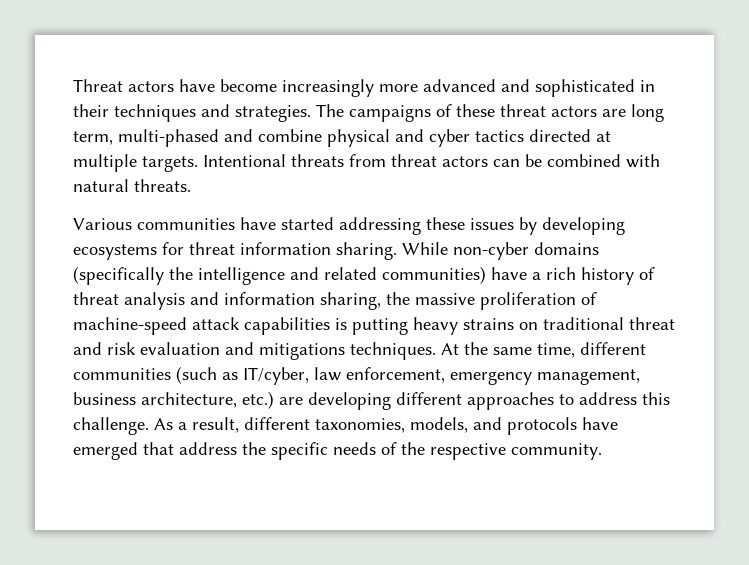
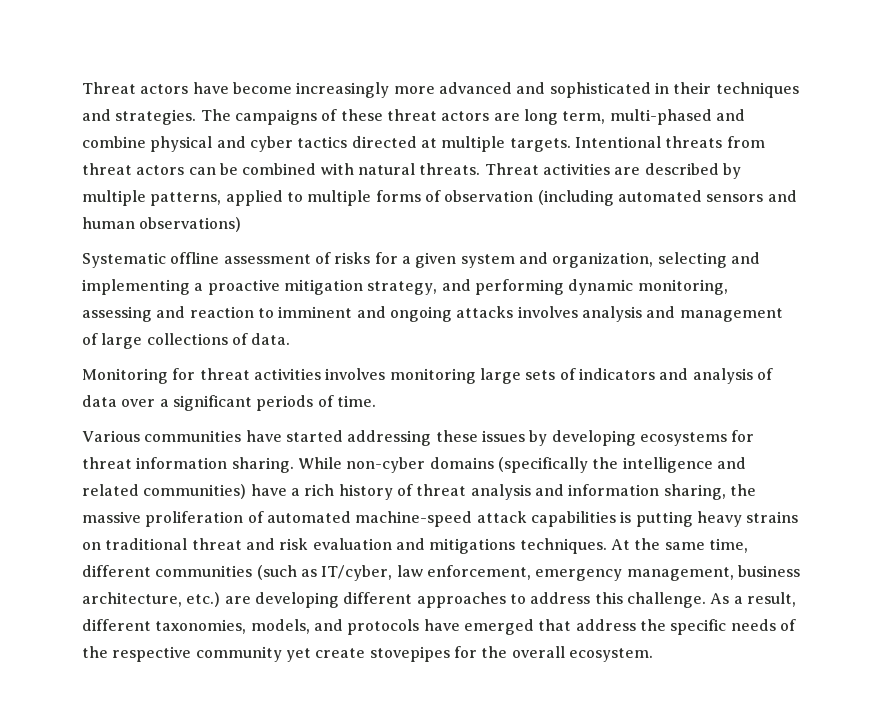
+ Threat activities are described by multiple patterns, applied to multiple forms of observation (including automated sensors and human observations)
+ Systematic offline assessment of risks for a given system and organization, selecting and implementing a proactive mitigation strategy, and performing dynamic monitoring, assessing and reaction to imminent and ongoing attacks involves analysis and management of large collections of data.
+ Monitoring for threat activities involves monitoring large sets of indicators and analysis of data over a significant periods of time.
- While non-cyber domains (specifically the intelligence and related communities) have a rich history of threat analysis and information sharing, the massive proliferation of machine-speed attack capabilities is putting heavy strains on traditional threat and risk evaluation and mitigations techniques.
+ While non-cyber domains (specifically the intelligence and related communities) have a rich history of threat analysis and information sharing, the massive proliferation of automated machine-speed attack capabilities is putting heavy strains on traditional threat and risk evaluation and mitigations techniques.
- As a result, different taxonomies, models, and protocols have emerged that address the specific needs of the respective community.
+ As a result, different taxonomies, models, and protocols have emerged that address the specific needs of the respective community yet create stovepipes for the overall ecosystem.

